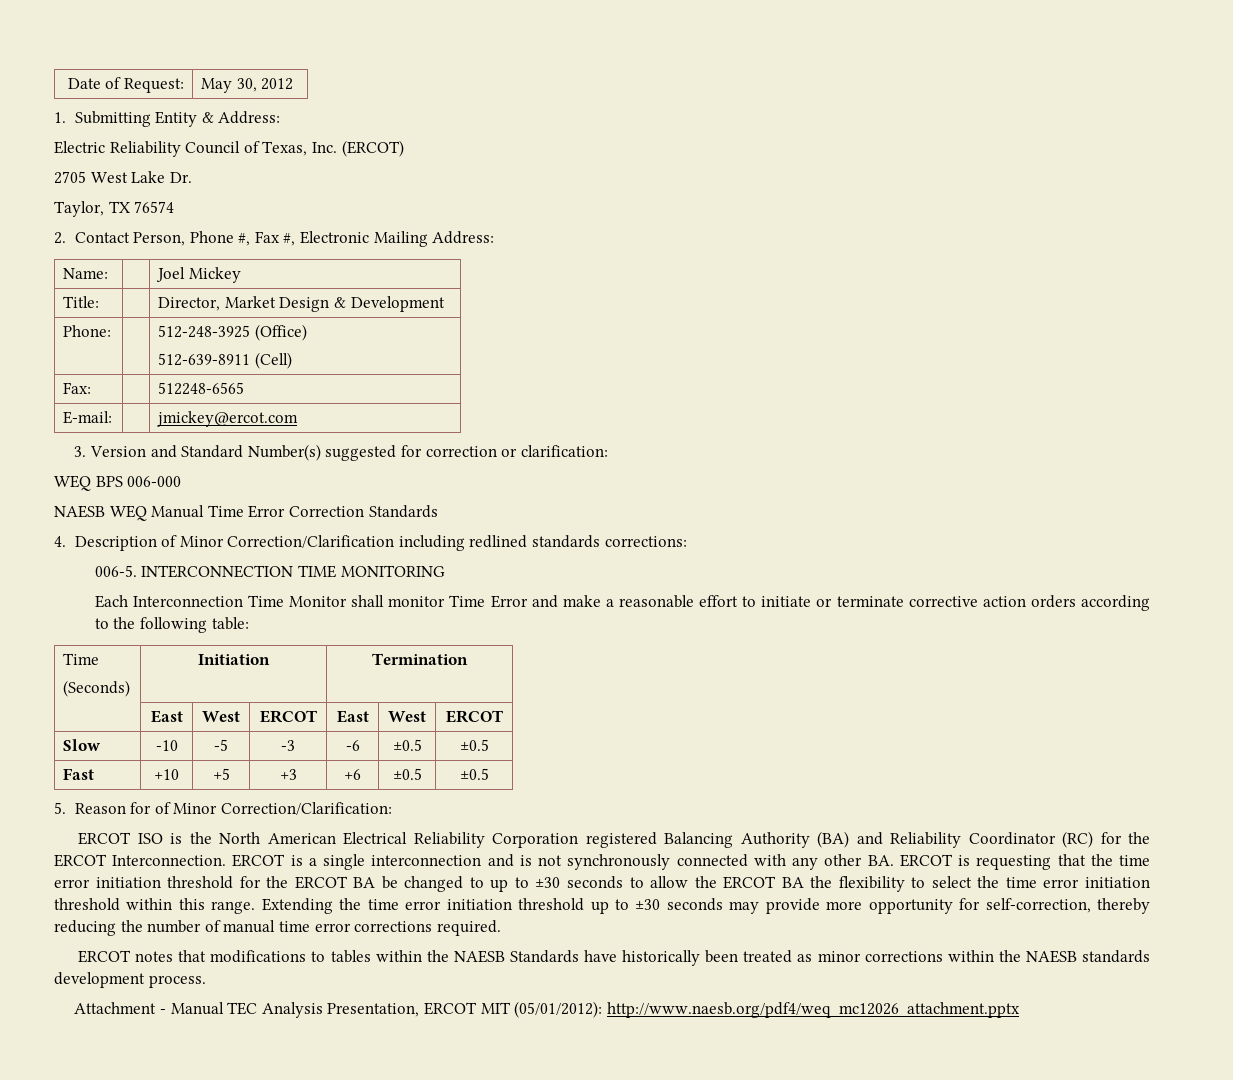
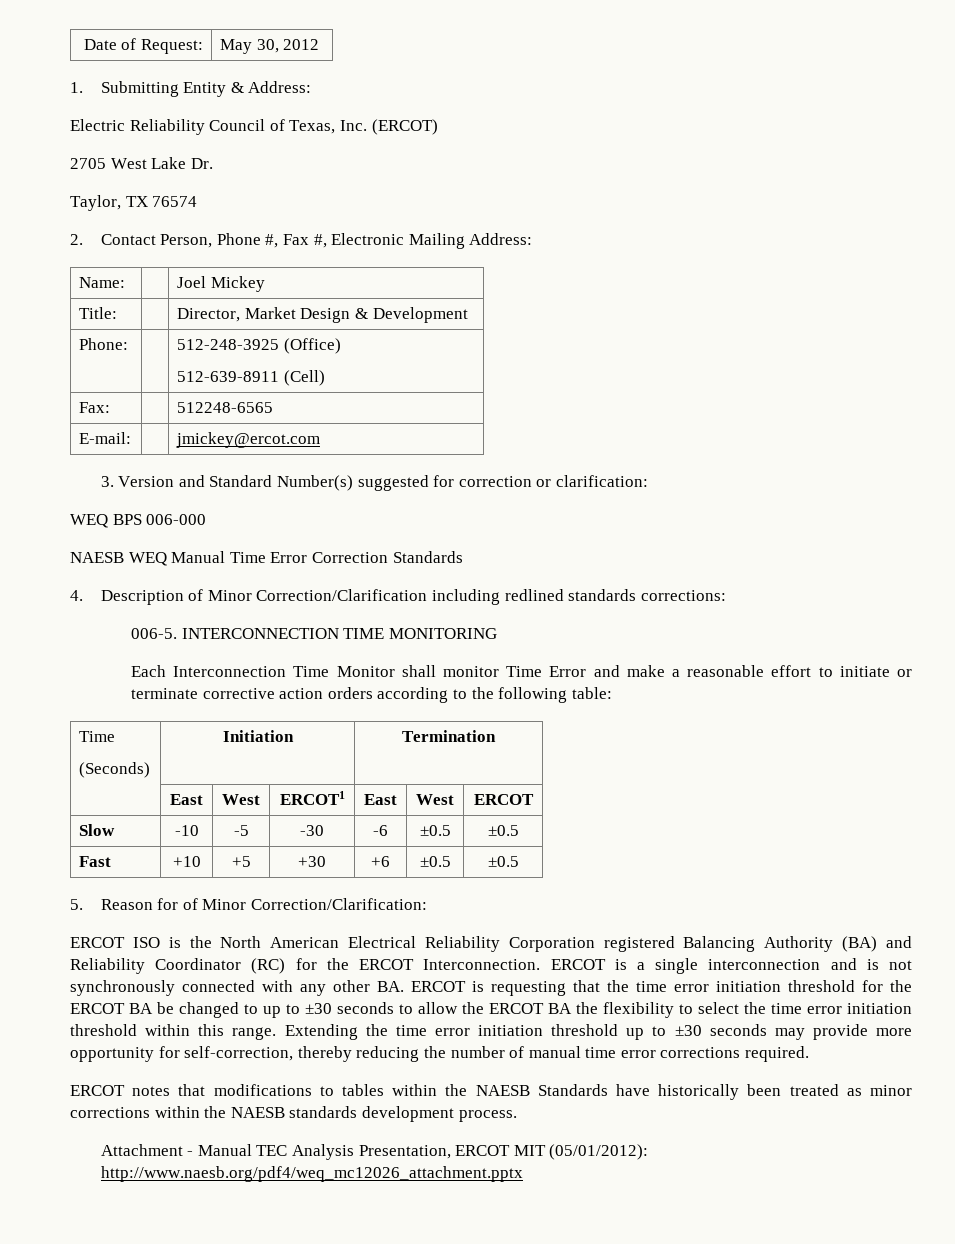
- | East | West | ERCOT | East | West | ERCOT
+ | East | West | ERCOT1 | East | West | ERCOT
- Slow | -10 | -5 | -3 | -6 | ±0.5 | ±0.5
+ Slow | -10 | -5 | -30 | -6 | ±0.5 | ±0.5
- Fast | +10 | +5 | +3 | +6 | ±0.5 | ±0.5
+ Fast | +10 | +5 | +30 | +6 | ±0.5 | ±0.5

